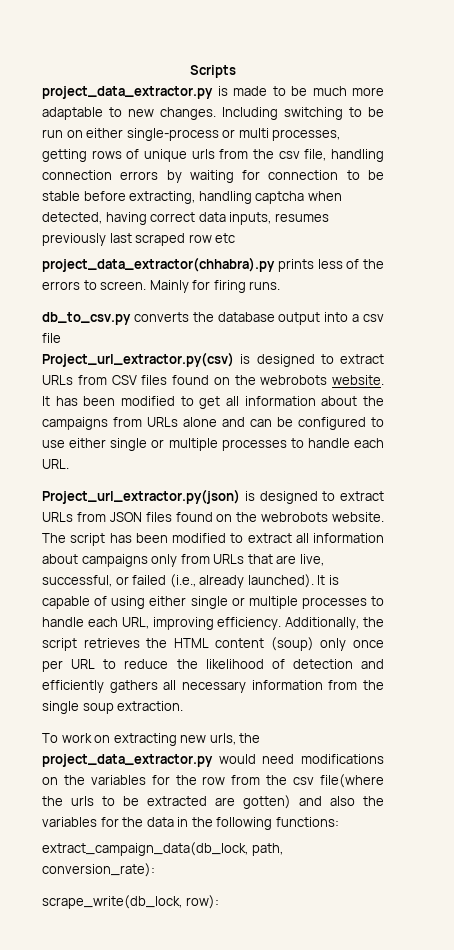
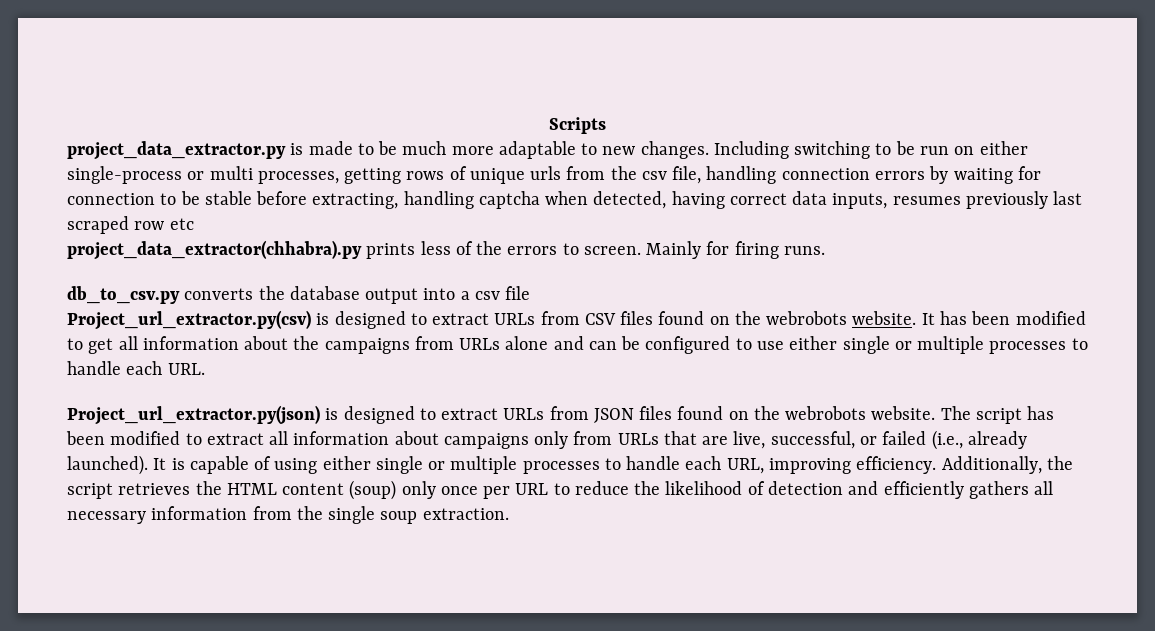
- To work on extracting new urls, the project_data_extractor.py would need modifications on the variables for the row from the csv file(where the urls to be extracted are gotten) and also the variables for the data in the following functions:
- extract_campaign_data(db_lock, path, conversion_rate):
- scrape_write(db_lock, row):

